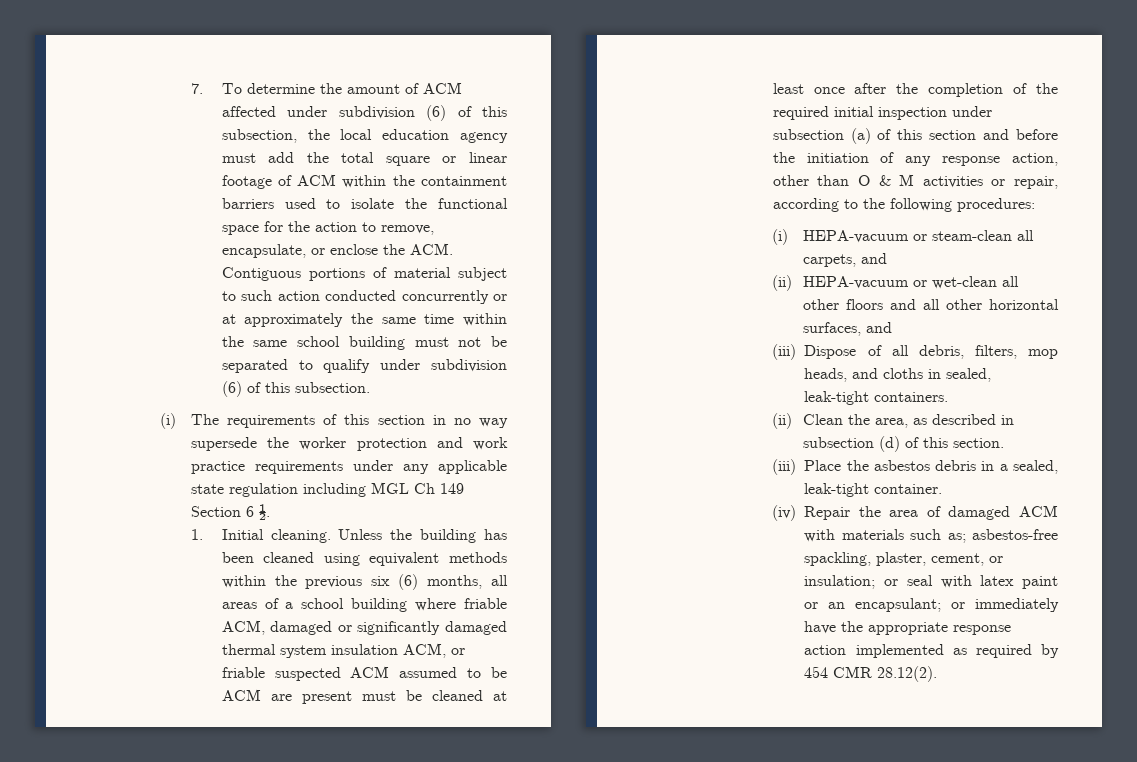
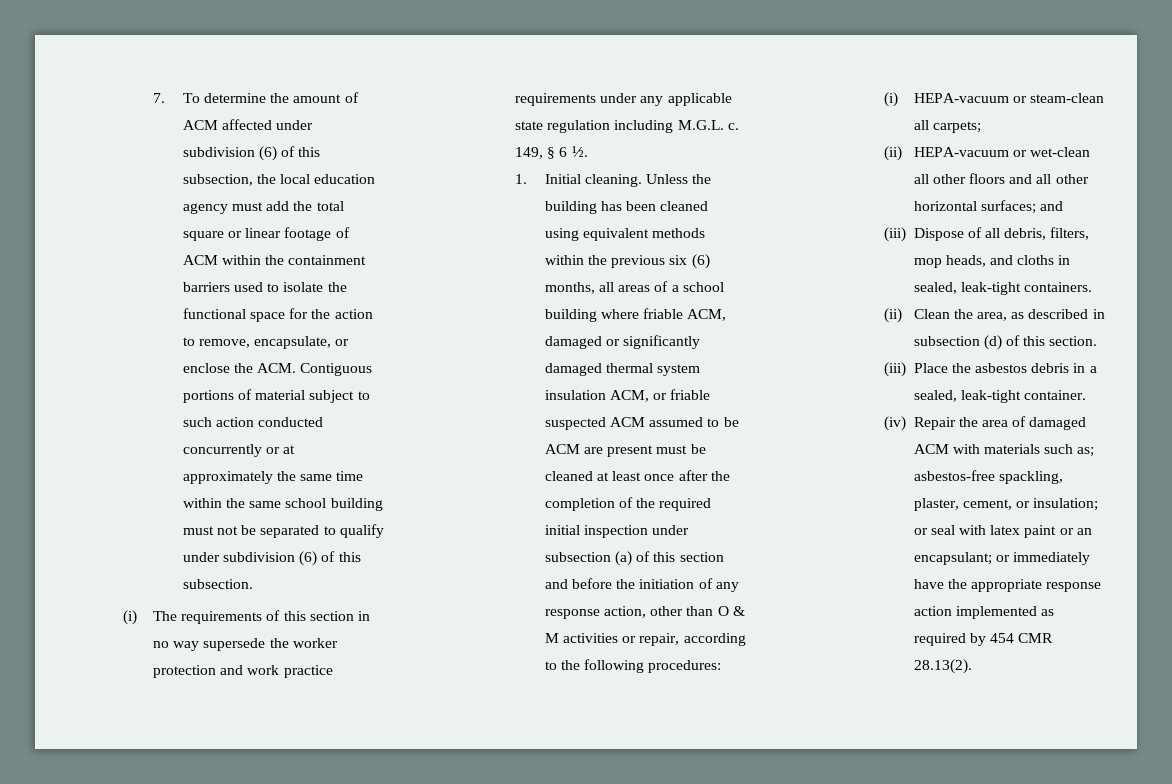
- (i) The requirements of this section in no way supersede the worker protection and work practice requirements under any applicable state regulation including MGL Ch 149 Section 6 ½.
+ (i) The requirements of this section in no way supersede the worker protection and work practice requirements under any applicable state regulation including M.G.L. c. 149, § 6 ½.
- (i) HEPA-vacuum or steam-clean all carpets, and
+ (i) HEPA-vacuum or steam-clean all carpets;
- (ii) HEPA-vacuum or wet-clean all other floors and all other horizontal surfaces, and
+ (ii) HEPA-vacuum or wet-clean all other floors and all other horizontal surfaces; and
- (iv) Repair the area of damaged ACM with materials such as; asbestos-free spackling, plaster, cement, or insulation; or seal with latex paint or an encapsulant; or immediately have the appropriate response action implemented as required by 454 CMR 28.12(2).
+ (iv) Repair the area of damaged ACM with materials such as; asbestos-free spackling, plaster, cement, or insulation; or seal with latex paint or an encapsulant; or immediately have the appropriate response action implemented as required by 454 CMR 28.13(2).

